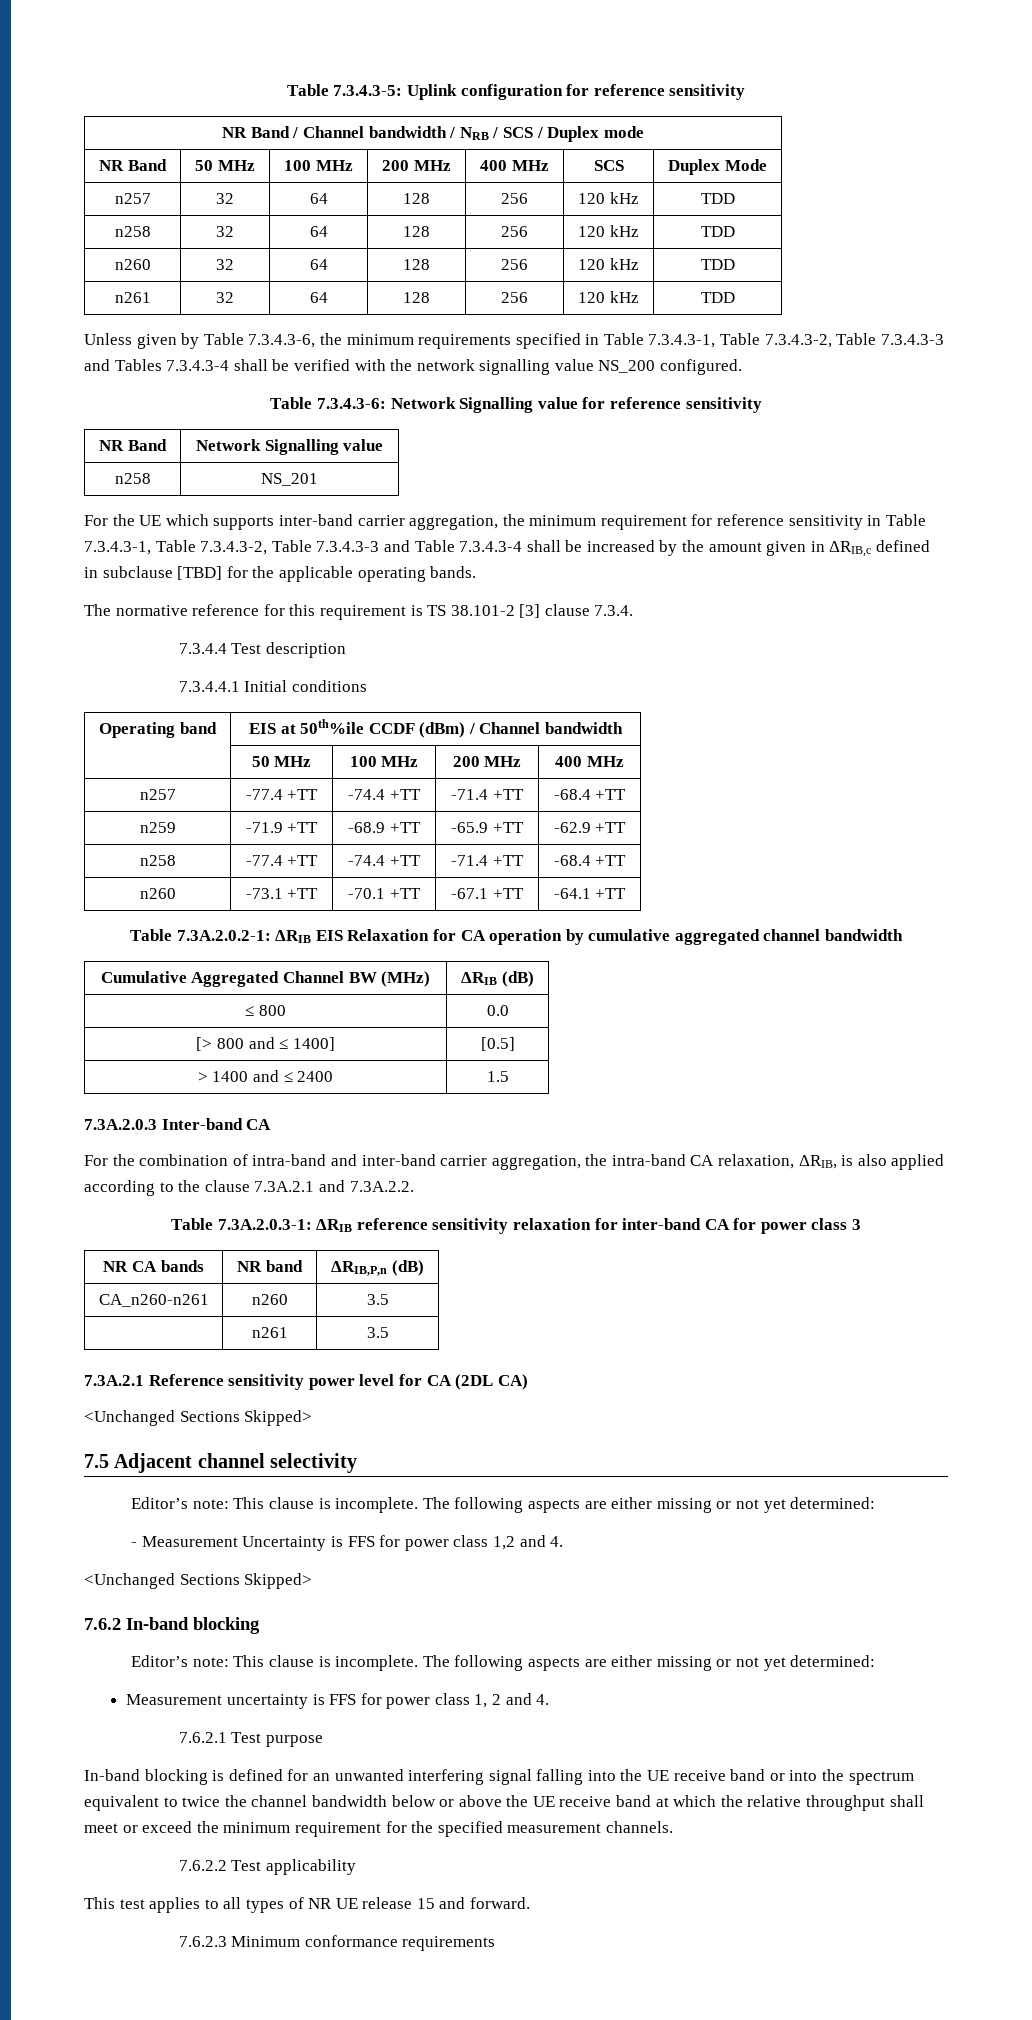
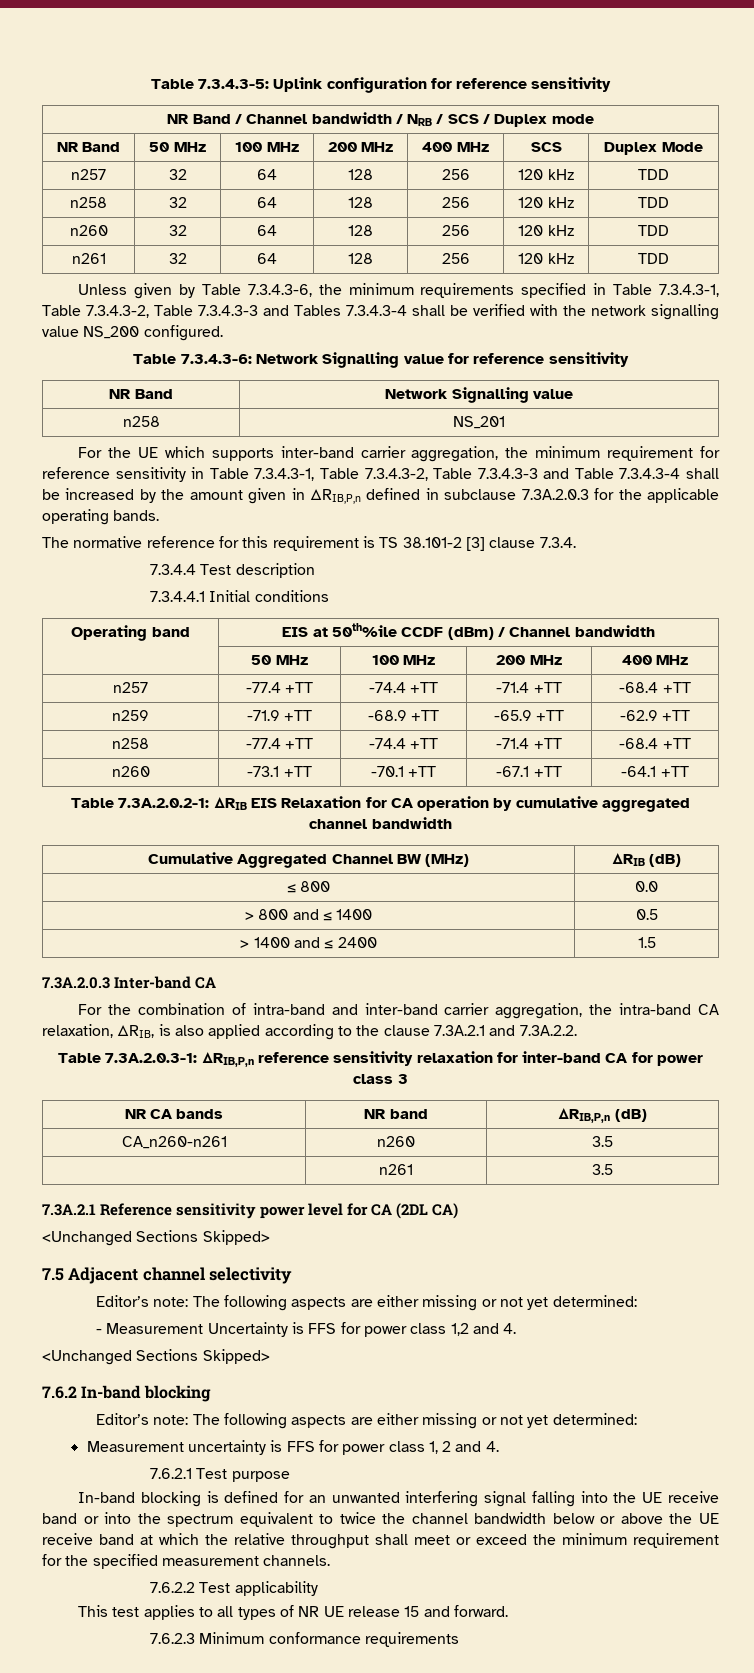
- For the UE which supports inter-band carrier aggregation, the minimum requirement for reference sensitivity in Table 7.3.4.3-1, Table 7.3.4.3-2, Table 7.3.4.3-3 and Table 7.3.4.3-4 shall be increased by the amount given in ΔRIB,c defined in subclause [TBD] for the applicable operating bands.
+ For the UE which supports inter-band carrier aggregation, the minimum requirement for reference sensitivity in Table 7.3.4.3-1, Table 7.3.4.3-2, Table 7.3.4.3-3 and Table 7.3.4.3-4 shall be increased by the amount given in ΔRIB,P,n defined in subclause 7.3A.2.0.3 for the applicable operating bands.
- [> 800 and ≤ 1400] | [0.5]
+ > 800 and ≤ 1400 | 0.5
- Table 7.3A.2.0.3-1: ΔRIB reference sensitivity relaxation for inter-band CA for power class 3
+ Table 7.3A.2.0.3-1: ΔRIB,P,n reference sensitivity relaxation for inter-band CA for power class 3
  7.5 Adjacent channel selectivity
- Editor’s note: This clause is incomplete. The following aspects are either missing or not yet determined:
+ Editor’s note: The following aspects are either missing or not yet determined:
  7.6.2 In-band blocking
- Editor’s note: This clause is incomplete. The following aspects are either missing or not yet determined:
+ Editor’s note: The following aspects are either missing or not yet determined:

